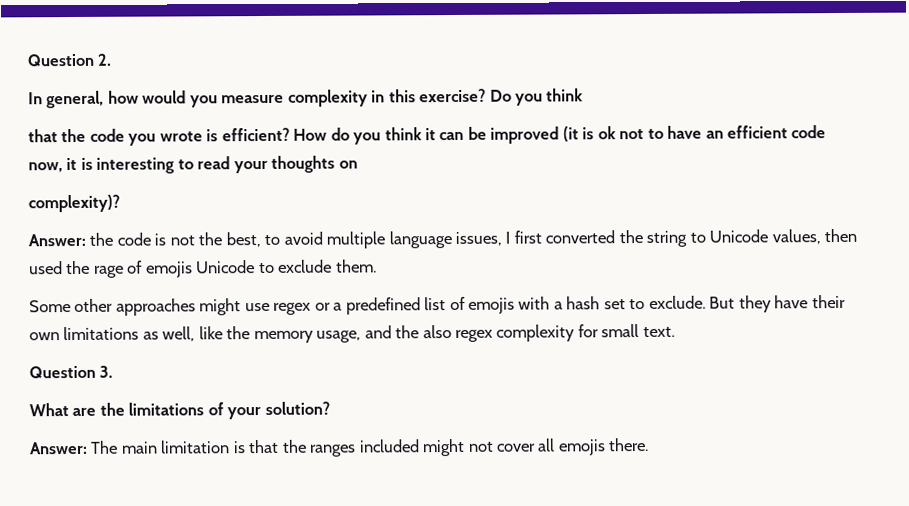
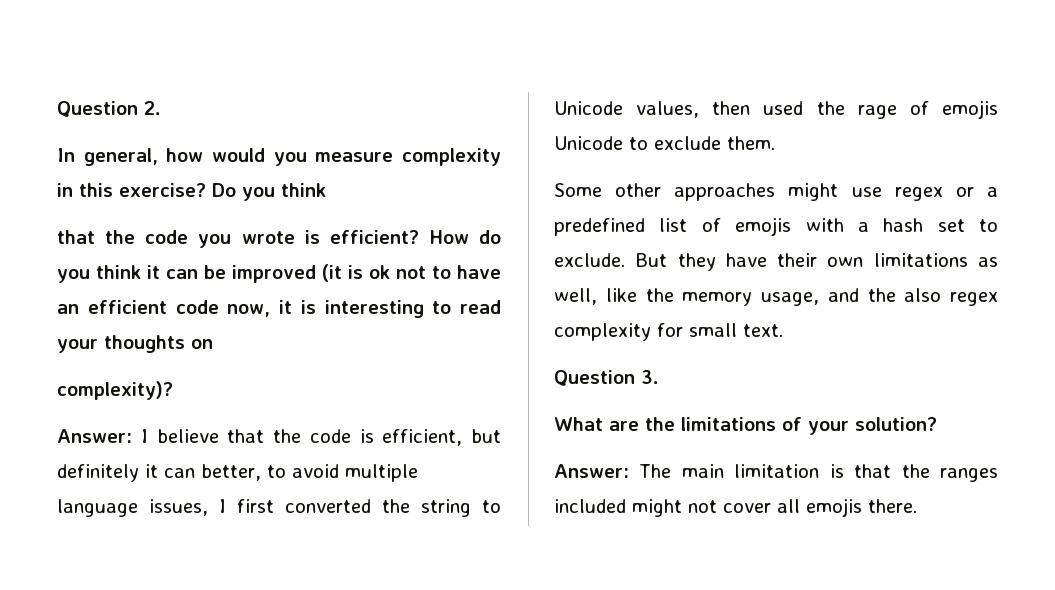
- Answer: the code is not the best, to avoid multiple language issues, I first converted the string to Unicode values, then used the rage of emojis Unicode to exclude them.
+ Answer: I believe that the code is efficient, but definitely it can better, to avoid multiple language issues, I first converted the string to Unicode values, then used the rage of emojis Unicode to exclude them.

